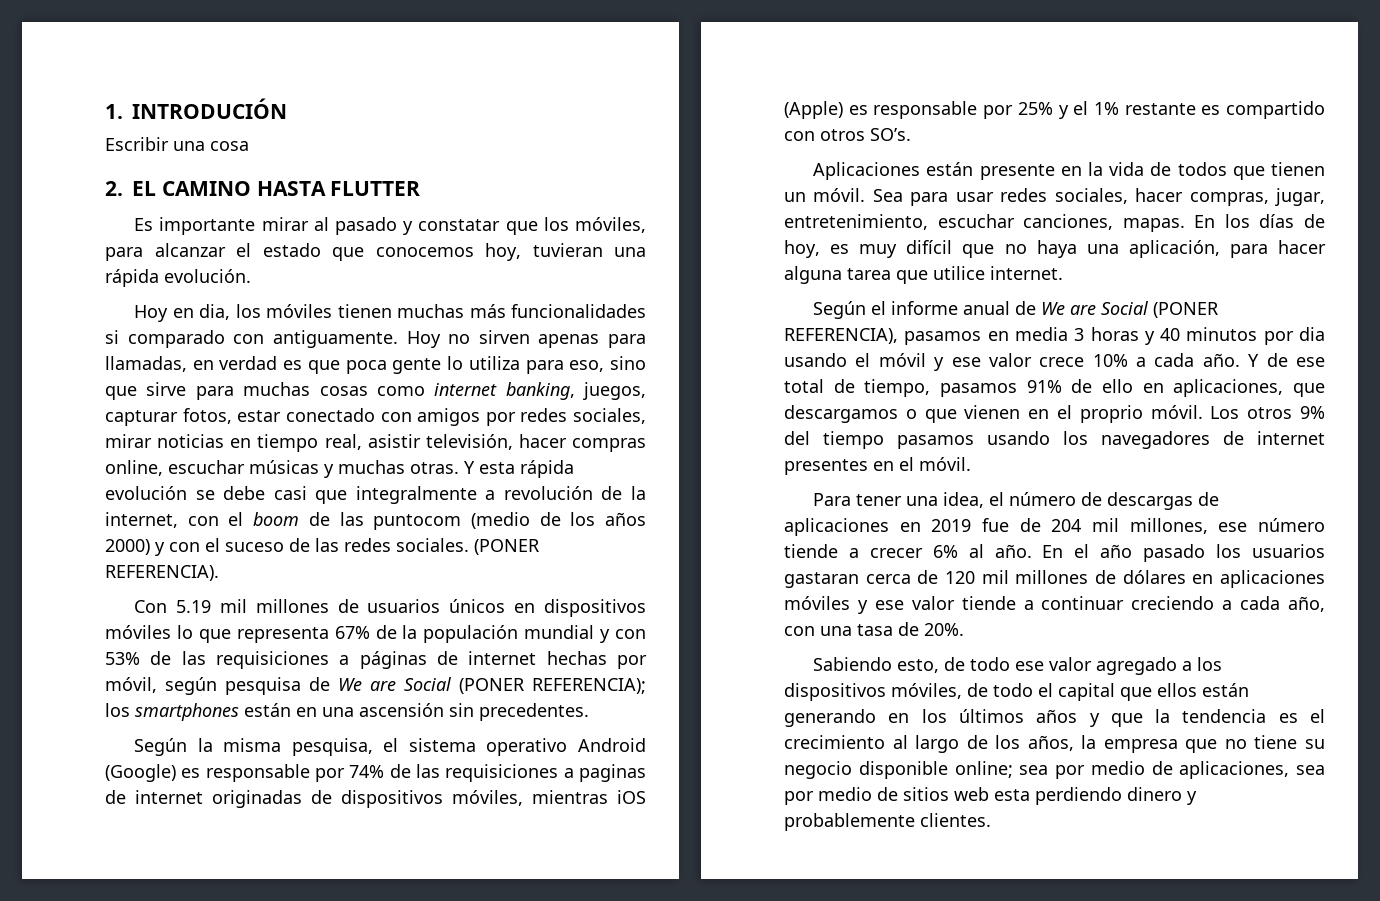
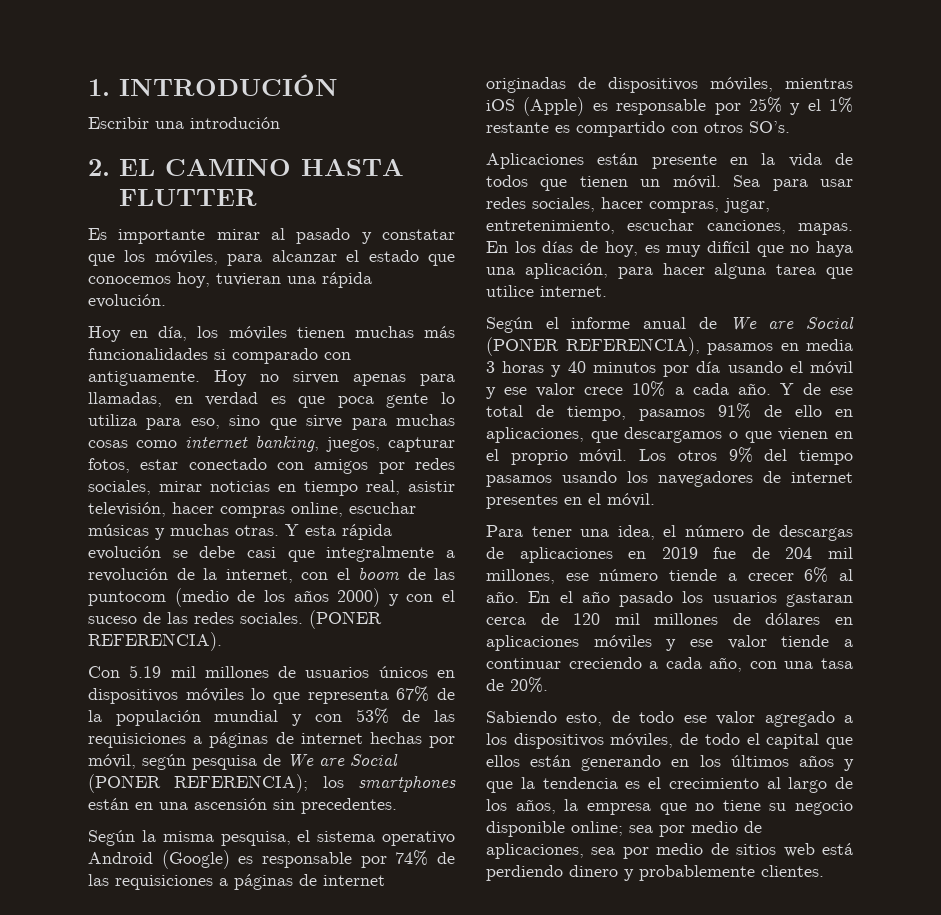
- Escribir una cosa
+ Escribir una introdución
- Hoy en dia, los móviles tienen muchas más funcionalidades si comparado con antiguamente.
+ Hoy en día, los móviles tienen muchas más funcionalidades si comparado con antiguamente.
- Según la misma pesquisa, el sistema operativo Android (Google) es responsable por 74% de las requisiciones a paginas de internet originadas de dispositivos móviles, mientras iOS (Apple) es responsable por 25% y el 1% restante es compartido con otros SO’s.
+ Según la misma pesquisa, el sistema operativo Android (Google) es responsable por 74% de las requisiciones a páginas de internet originadas de dispositivos móviles, mientras iOS (Apple) es responsable por 25% y el 1% restante es compartido con otros SO’s.
- Según el informe anual de We are Social (PONER REFERENCIA), pasamos en media 3 horas y 40 minutos por dia usando el móvil y ese valor crece 10% a cada año.
+ Según el informe anual de We are Social (PONER REFERENCIA), pasamos en media 3 horas y 40 minutos por día usando el móvil y ese valor crece 10% a cada año.
- Sabiendo esto, de todo ese valor agregado a los dispositivos móviles, de todo el capital que ellos están generando en los últimos años y que la tendencia es el crecimiento al largo de los años, la empresa que no tiene su negocio disponible online; sea por medio de aplicaciones, sea por medio de sitios web esta perdiendo dinero y probablemente clientes.
+ Sabiendo esto, de todo ese valor agregado a los dispositivos móviles, de todo el capital que ellos están generando en los últimos años y que la tendencia es el crecimiento al largo de los años, la empresa que no tiene su negocio disponible online; sea por medio de aplicaciones, sea por medio de sitios web está perdiendo dinero y probablemente clientes.

